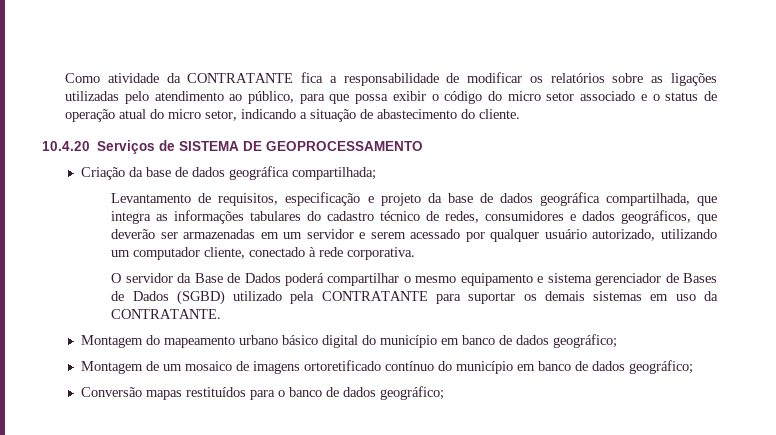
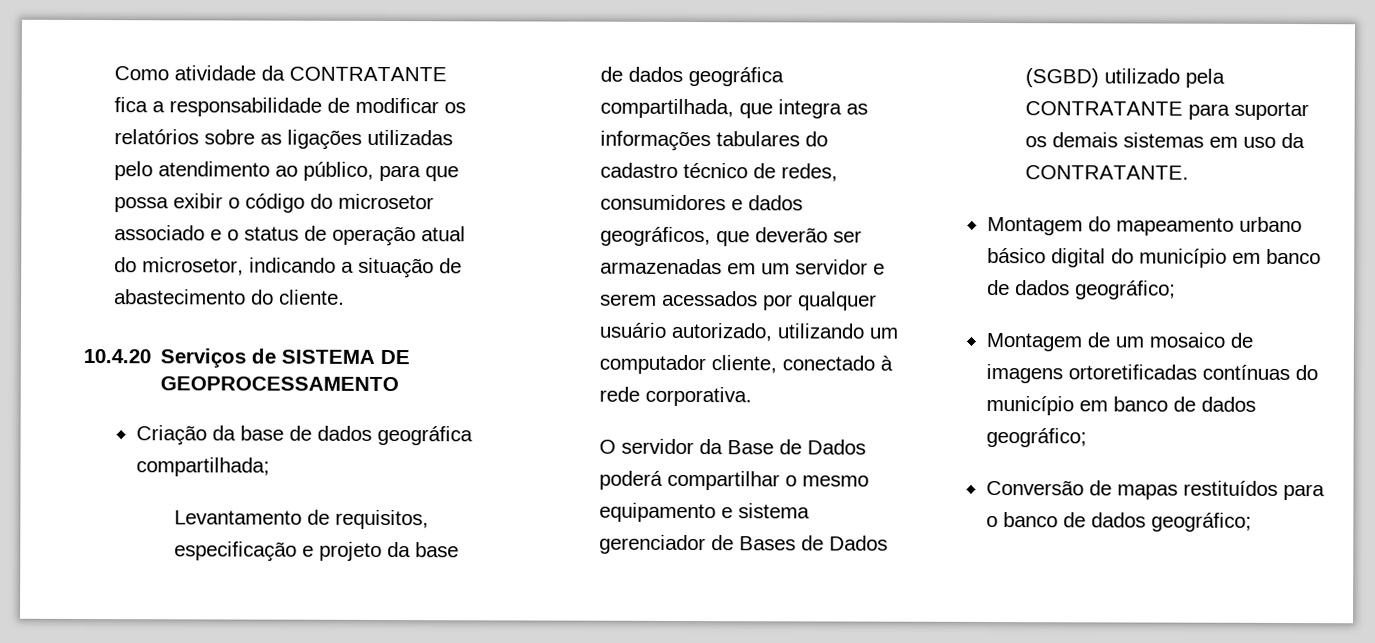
- Como atividade da CONTRATANTE fica a responsabilidade de modificar os relatórios sobre as ligações utilizadas pelo atendimento ao público, para que possa exibir o código do micro setor associado e o status de operação atual do micro setor, indicando a situação de abastecimento do cliente.
+ Como atividade da CONTRATANTE fica a responsabilidade de modificar os relatórios sobre as ligações utilizadas pelo atendimento ao público, para que possa exibir o código do microsetor associado e o status de operação atual do microsetor, indicando a situação de abastecimento do cliente.
- Levantamento de requisitos, especificação e projeto da base de dados geográfica compartilhada, que integra as informações tabulares do cadastro técnico de redes, consumidores e dados geográficos, que deverão ser armazenadas em um servidor e serem acessado por qualquer usuário autorizado, utilizando um computador cliente, conectado à rede corporativa.
+ Levantamento de requisitos, especificação e projeto da base de dados geográfica compartilhada, que integra as informações tabulares do cadastro técnico de redes, consumidores e dados geográficos, que deverão ser armazenadas em um servidor e serem acessados por qualquer usuário autorizado, utilizando um computador cliente, conectado à rede corporativa.
- Montagem de um mosaico de imagens ortoretificado contínuo do município em banco de dados geográfico;
+ Montagem de um mosaico de imagens ortoretificadas contínuas do município em banco de dados geográfico;
- Conversão mapas restituídos para o banco de dados geográfico;
+ Conversão de mapas restituídos para o banco de dados geográfico;

